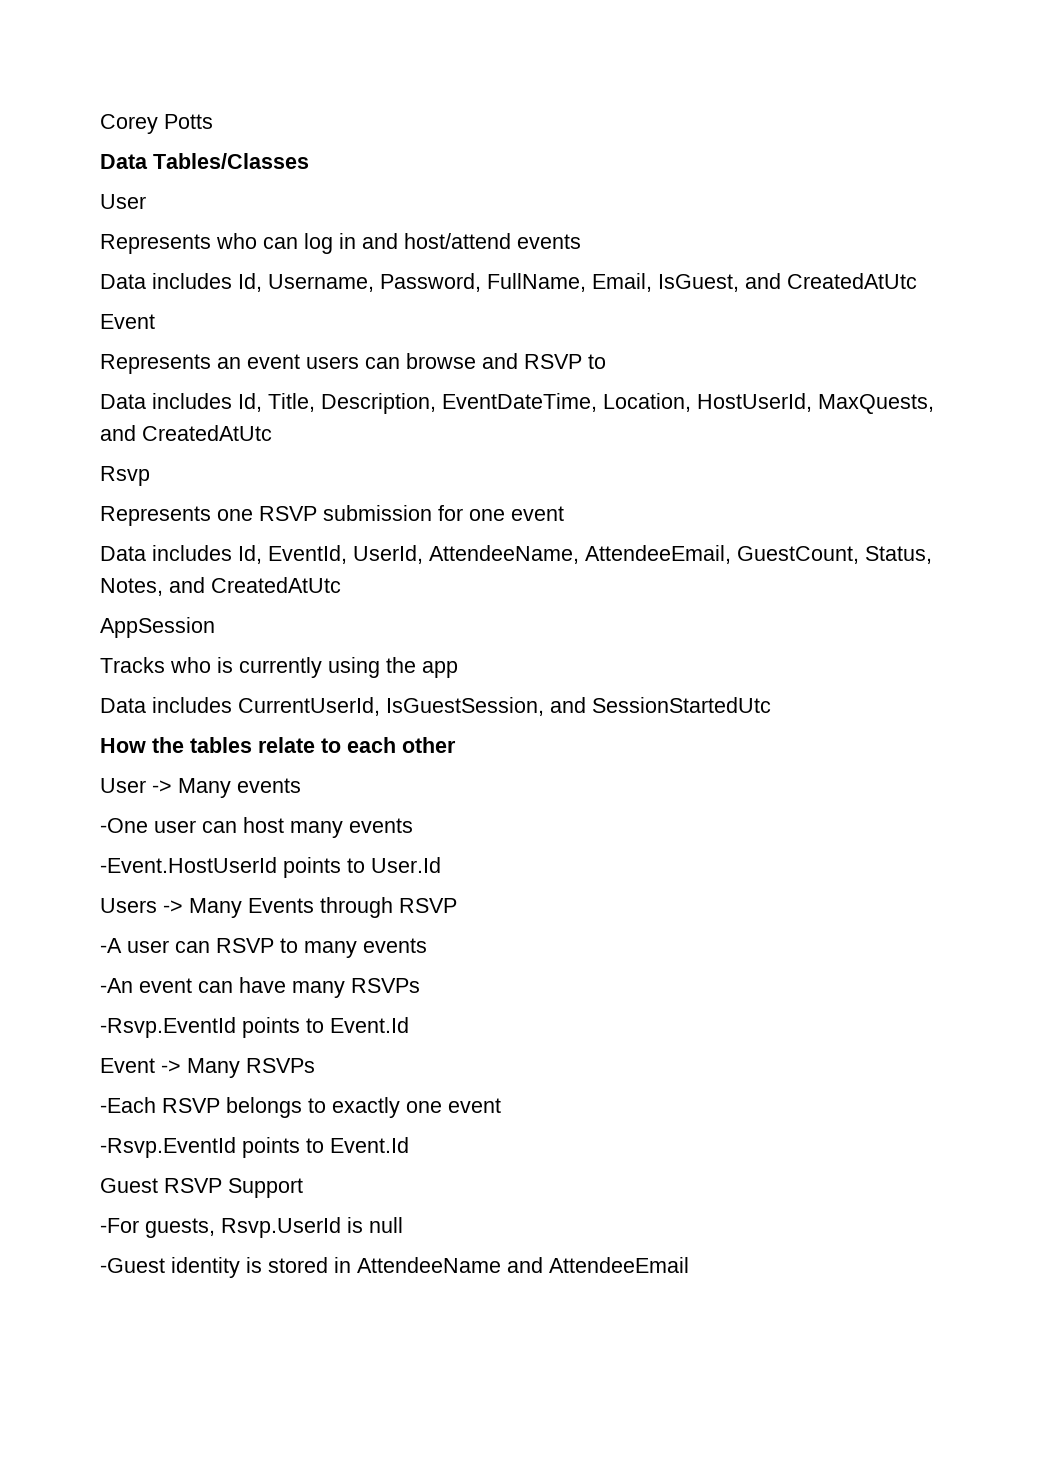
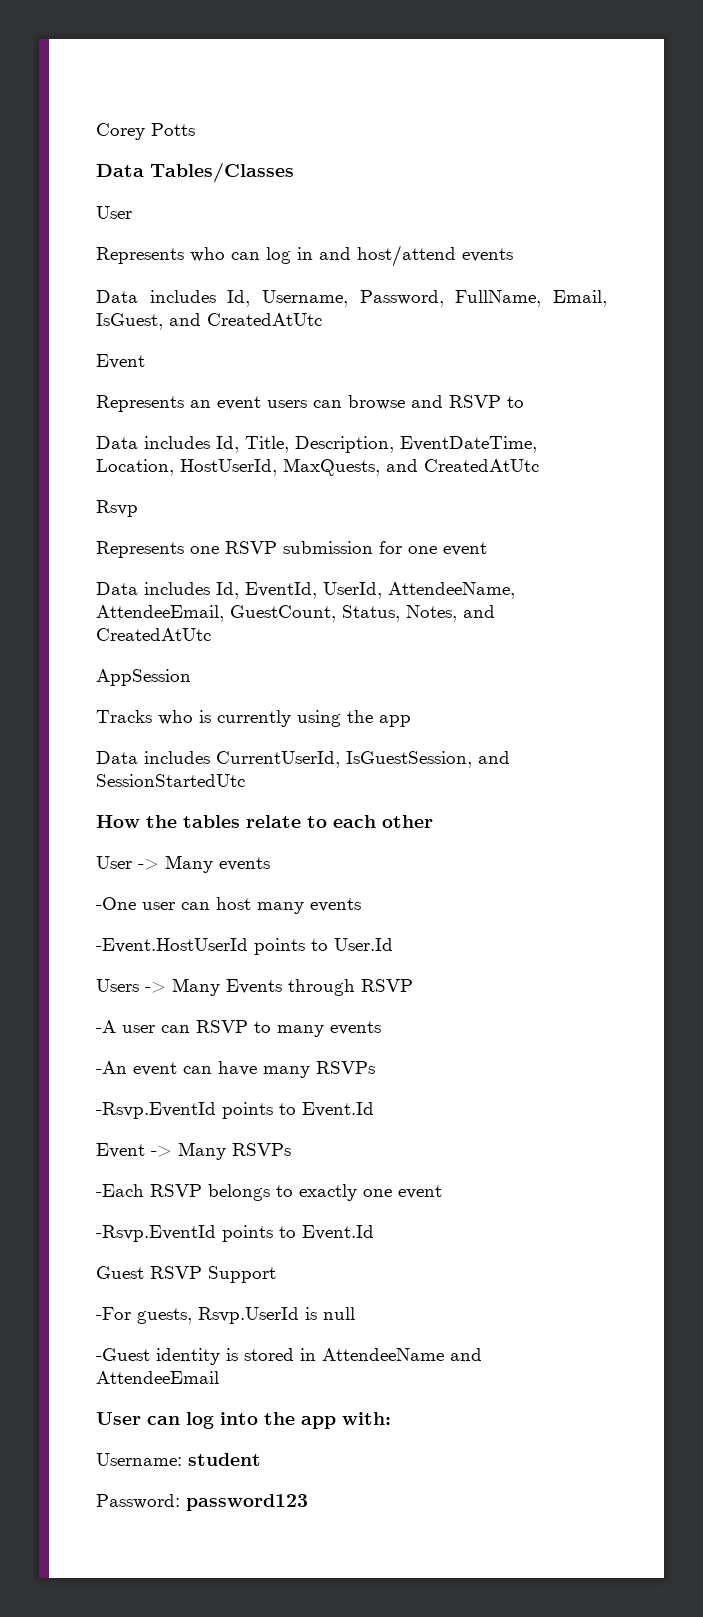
+ User can log into the app with:
+ Username: student
+ Password: password123

